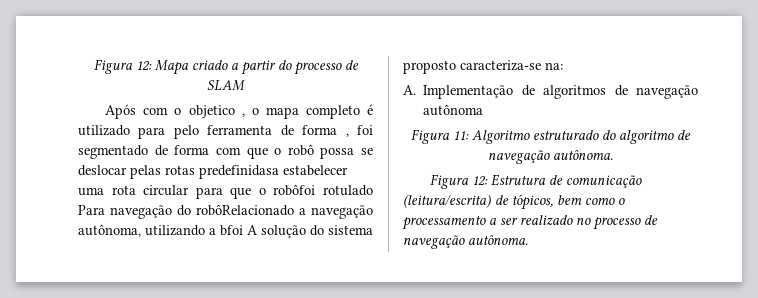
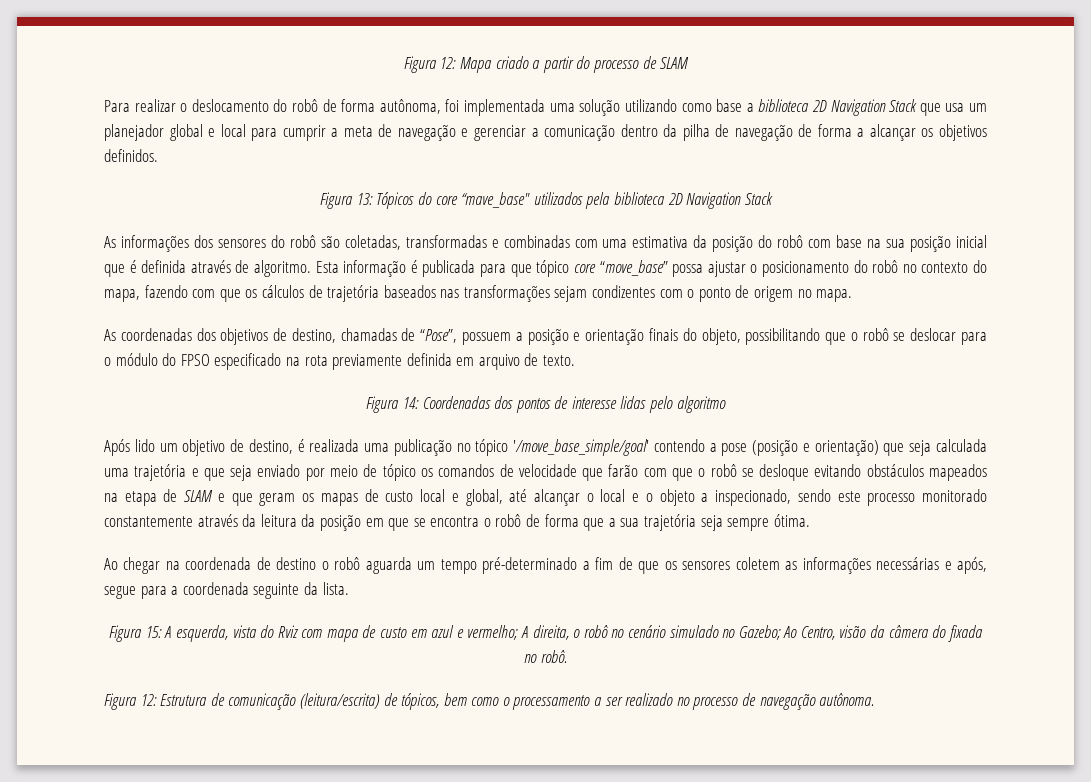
- Após com o objetico , o mapa completo é utilizado para pelo ferramenta de forma , foi segmentado de forma com que o robô possa se deslocar pelas rotas predefinidasa estabelecer uma rota circular para que o robôfoi rotulado Para navegação do robôRelacionado a navegação autônoma, utilizando a bfoi A solução do sistema proposto caracteriza-se na:
- A. Implementação de algoritmos de navegação autônoma
- Figura 11: Algoritmo estruturado do algoritmo de navegação autônoma.
+ Para realizar o deslocamento do robô de forma autônoma, foi implementada uma solução utilizando como base a biblioteca 2D Navigation Stack que usa um planejador global e local para cumprir a meta de navegação e gerenciar a comunicação dentro da pilha de navegação de forma a alcançar os objetivos definidos.
+ Figura 13: Tópicos do core “mave_base" utilizados pela biblioteca 2D Navigation Stack
+ As informações dos sensores do robô são coletadas, transformadas e combinadas com uma estimativa da posição do robô com base na sua posição inicial que é definida através de algoritmo. Esta informação é publicada para que tópico core “move_base” possa ajustar o posicionamento do robô no contexto do mapa, fazendo com que os cálculos de trajetória baseados nas transformações sejam condizentes com o ponto de origem no mapa.
+ As coordenadas dos objetivos de destino, chamadas de “Pose”, possuem a posição e orientação finais do objeto, possibilitando que o robô se deslocar para o módulo do FPSO especificado na rota previamente definida em arquivo de texto.
+ Figura 14: Coordenadas dos pontos de interesse lidas pelo algoritmo
+ Após lido um objetivo de destino, é realizada uma publicação no tópico '/move_base_simple/goal' contendo a pose (posição e orientação) que seja calculada uma trajetória e que seja enviado por meio de tópico os comandos de velocidade que farão com que o robô se desloque evitando obstáculos mapeados na etapa de SLAM e que geram os mapas de custo local e global, até alcançar o local e o objeto a inspecionado, sendo este processo monitorado constantemente através da leitura da posição em que se encontra o robô de forma que a sua trajetória seja sempre ótima.
+ Ao chegar na coordenada de destino o robô aguarda um tempo pré-determinado a fim de que os sensores coletem as informações necessárias e após, segue para a coordenada seguinte da lista.
+ Figura 15: A esquerda, vista do Rviz com mapa de custo em azul e vermelho; A direita, o robô no cenário simulado no Gazebo; Ao Centro, visão da câmera do fixada no robô.

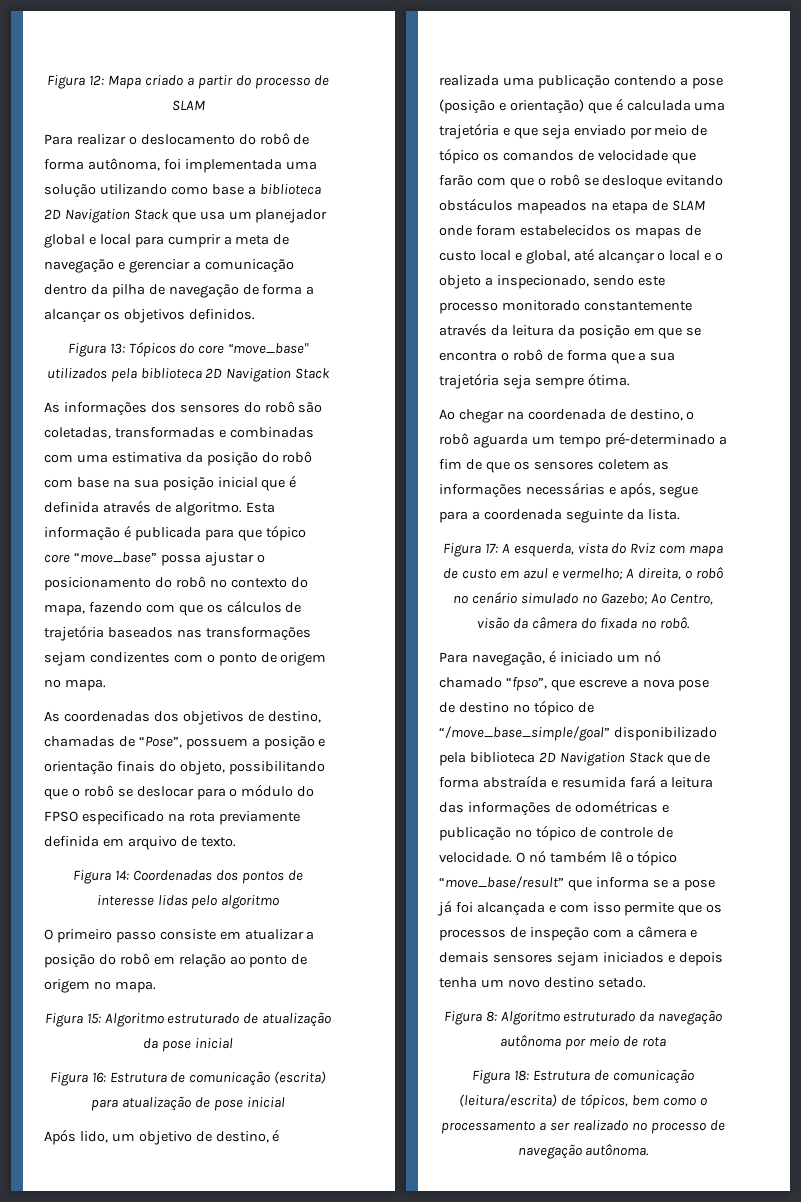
- Figura 13: Tópicos do core “mave_base" utilizados pela biblioteca 2D Navigation Stack
+ Figura 13: Tópicos do core “move_base" utilizados pela biblioteca 2D Navigation Stack
+ O primeiro passo consiste em atualizar a posição do robô em relação ao ponto de origem no mapa.
+ Figura 15: Algoritmo estruturado de atualização da pose inicial
+ Figura 16: Estrutura de comunicação (escrita) para atualização de pose inicial
- Após lido um objetivo de destino, é realizada uma publicação no tópico '/move_base_simple/goal' contendo a pose (posição e orientação) que seja calculada uma trajetória e que seja enviado por meio de tópico os comandos de velocidade que farão com que o robô se desloque evitando obstáculos mapeados na etapa de SLAM e que geram os mapas de custo local e global, até alcançar o local e o objeto a inspecionado, sendo este processo monitorado constantemente através da leitura da posição em que se encontra o robô de forma que a sua trajetória seja sempre ótima.
+ Após lido, um objetivo de destino, é realizada uma publicação contendo a pose (posição e orientação) que é calculada uma trajetória e que seja enviado por meio de tópico os comandos de velocidade que farão com que o robô se desloque evitando obstáculos mapeados na etapa de SLAM onde foram estabelecidos os mapas de custo local e global, até alcançar o local e o objeto a inspecionado, sendo este processo monitorado constantemente através da leitura da posição em que se encontra o robô de forma que a sua trajetória seja sempre ótima.
- Ao chegar na coordenada de destino o robô aguarda um tempo pré-determinado a fim de que os sensores coletem as informações necessárias e após, segue para a coordenada seguinte da lista.
+ Ao chegar na coordenada de destino, o robô aguarda um tempo pré-determinado a fim de que os sensores coletem as informações necessárias e após, segue para a coordenada seguinte da lista.
- Figura 15: A esquerda, vista do Rviz com mapa de custo em azul e vermelho; A direita, o robô no cenário simulado no Gazebo; Ao Centro, visão da câmera do fixada no robô.
+ Figura 17: A esquerda, vista do Rviz com mapa de custo em azul e vermelho; A direita, o robô no cenário simulado no Gazebo; Ao Centro, visão da câmera do fixada no robô.
- Figura 12: Estrutura de comunicação (leitura/escrita) de tópicos, bem como o processamento a ser realizado no processo de navegação autônoma.
+ Para navegação, é iniciado um nó chamado “fpso”, que escreve a nova pose de destino no tópico de “/move_base_simple/goal” disponibilizado pela biblioteca 2D Navigation Stack que de forma abstraída e resumida fará a leitura das informações de odométricas e publicação no tópico de controle de velocidade. O nó também lê o tópico “move_base/result” que informa se a pose já foi alcançada e com isso permite que os processos de inspeção com a câmera e demais sensores sejam iniciados e depois tenha um novo destino setado.
+ Figura 8: Algoritmo estruturado da navegação autônoma por meio de rota
+ Figura 18: Estrutura de comunicação (leitura/escrita) de tópicos, bem como o processamento a ser realizado no processo de navegação autônoma.

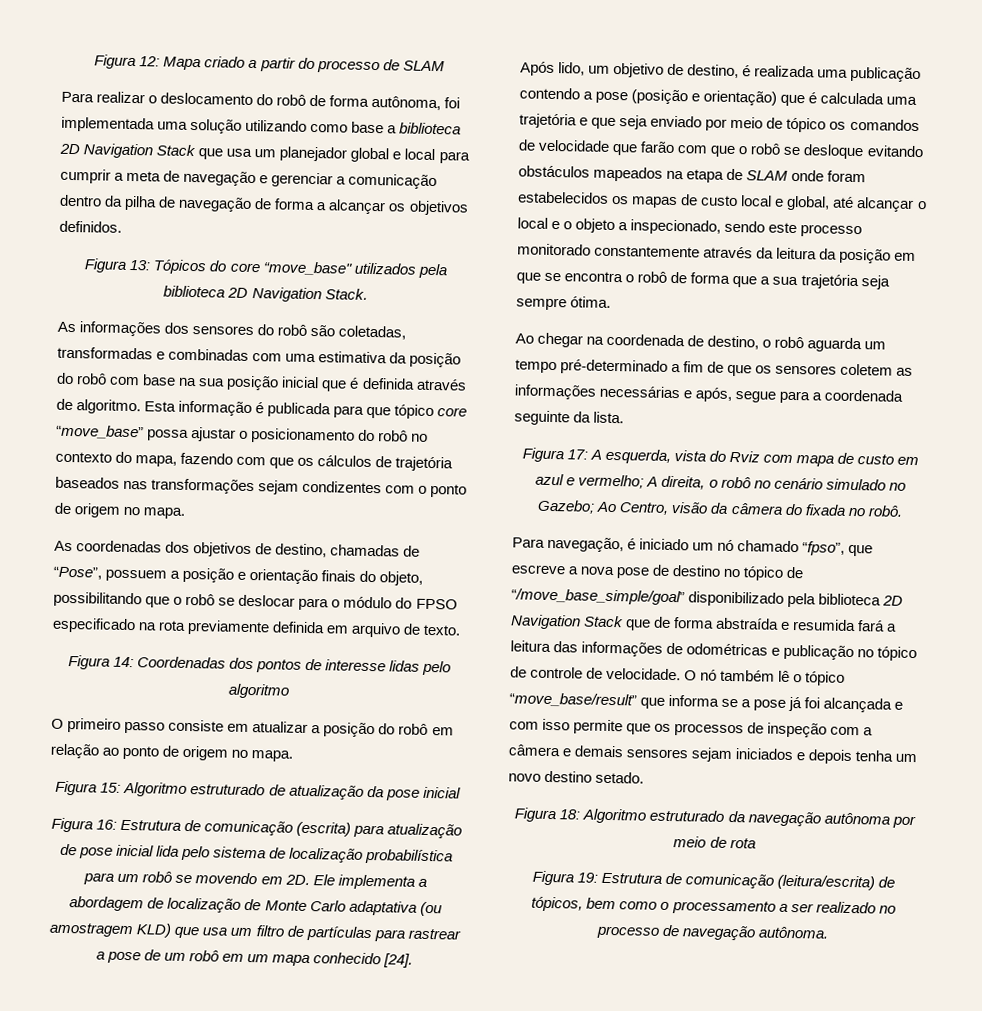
- Figura 13: Tópicos do core “move_base" utilizados pela biblioteca 2D Navigation Stack
+ Figura 13: Tópicos do core “move_base" utilizados pela biblioteca 2D Navigation Stack.
- Figura 16: Estrutura de comunicação (escrita) para atualização de pose inicial
+ Figura 16: Estrutura de comunicação (escrita) para atualização de pose inicial lida pelo sistema de localização probabilística para um robô se movendo em 2D. Ele implementa a abordagem de localização de Monte Carlo adaptativa (ou amostragem KLD) que usa um filtro de partículas para rastrear a pose de um robô em um mapa conhecido [24].
- Figura 8: Algoritmo estruturado da navegação autônoma por meio de rota
+ Figura 18: Algoritmo estruturado da navegação autônoma por meio de rota
- Figura 18: Estrutura de comunicação (leitura/escrita) de tópicos, bem como o processamento a ser realizado no processo de navegação autônoma.
+ Figura 19: Estrutura de comunicação (leitura/escrita) de tópicos, bem como o processamento a ser realizado no processo de navegação autônoma.

